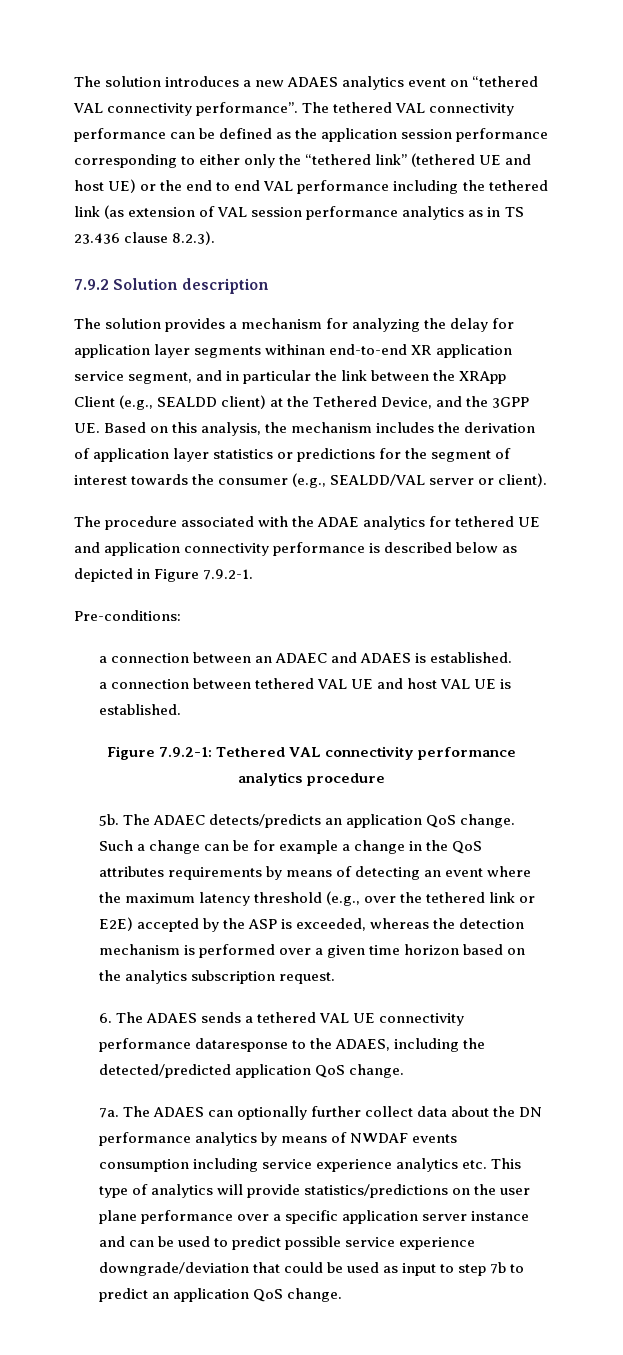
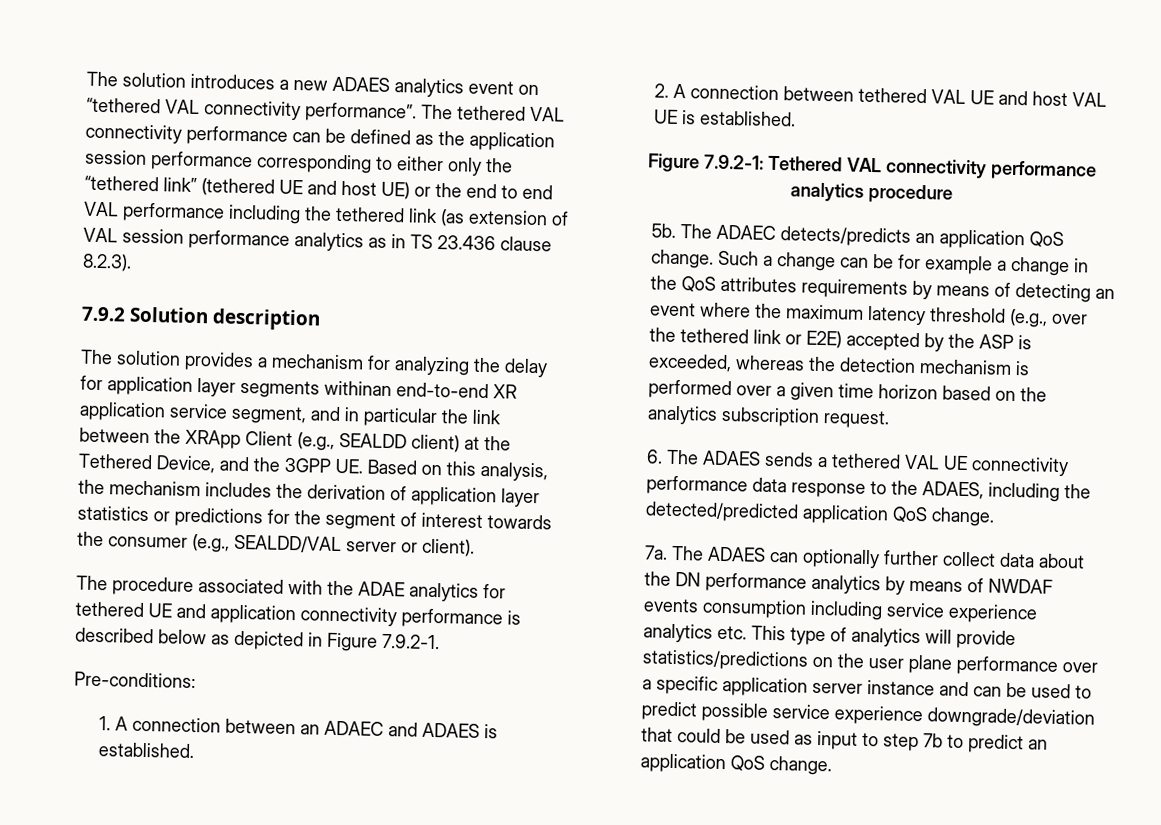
- a connection between an ADAEC and ADAES is established.
+ 1. A connection between an ADAEC and ADAES is established.
- a connection between tethered VAL UE and host VAL UE is established.
+ 2. A connection between tethered VAL UE and host VAL UE is established.
- 6. The ADAES sends a tethered VAL UE connectivity performance dataresponse to the ADAES, including the detected/predicted application QoS change.
+ 6. The ADAES sends a tethered VAL UE connectivity performance data response to the ADAES, including the detected/predicted application QoS change.

